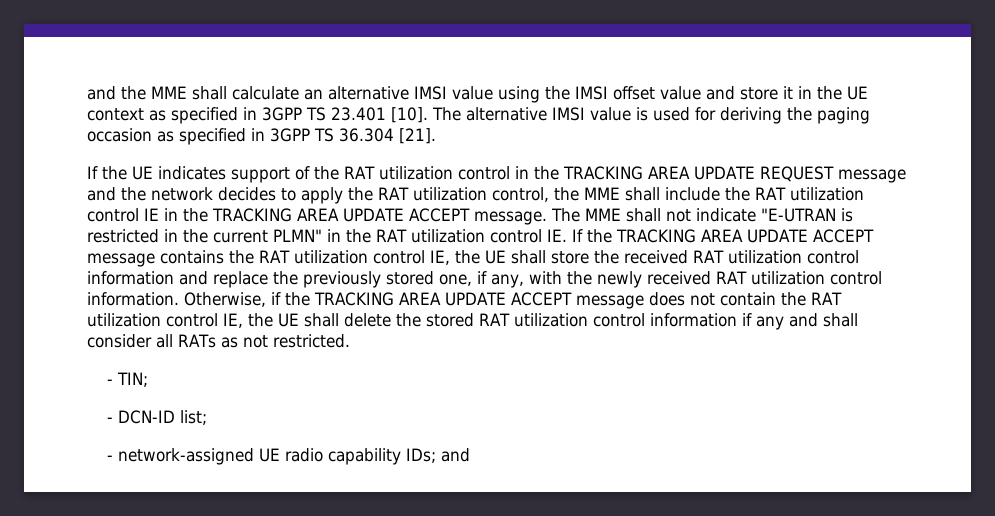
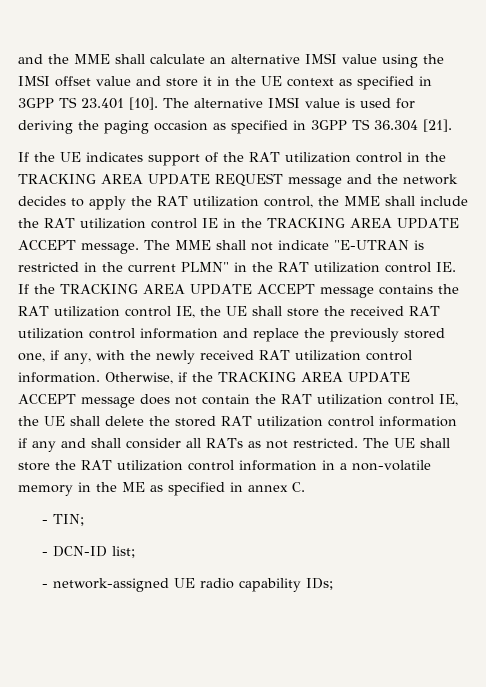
+ The UE shall store the RAT utilization control information in a non-volatile memory in the ME as specified in annex C.
- - network-assigned UE radio capability IDs; and
+ - network-assigned UE radio capability IDs;

